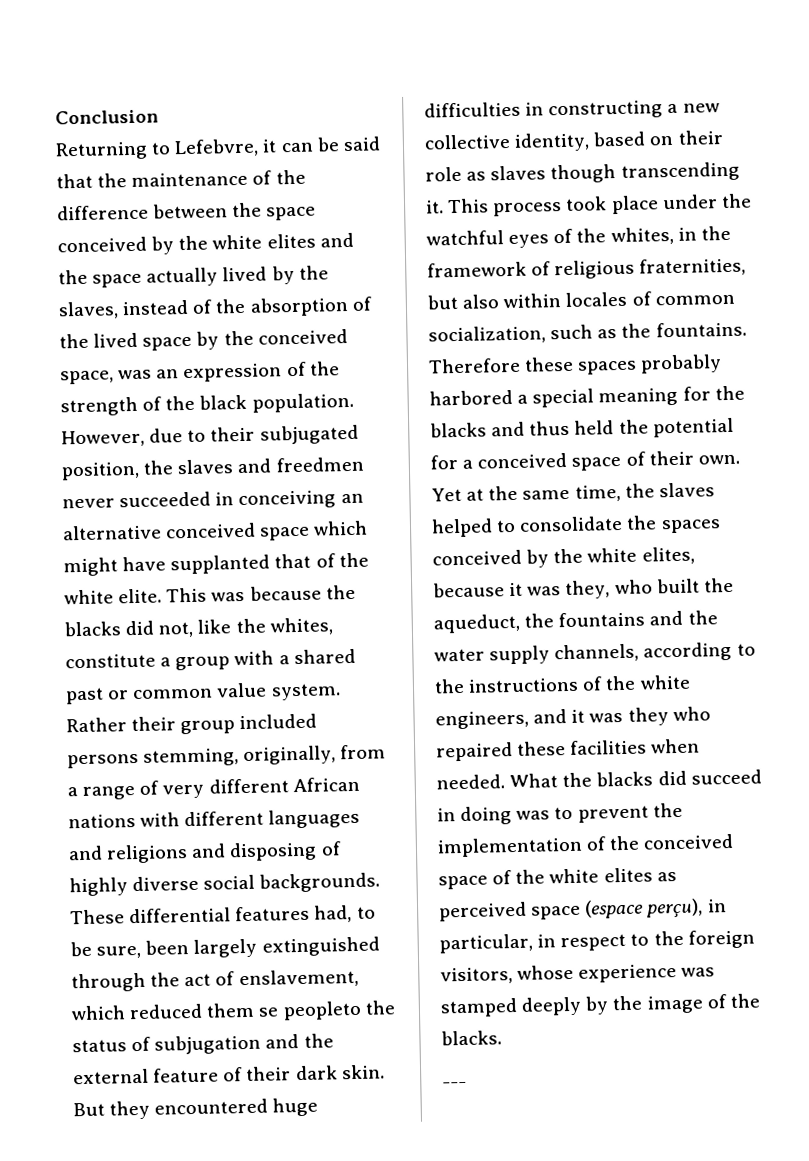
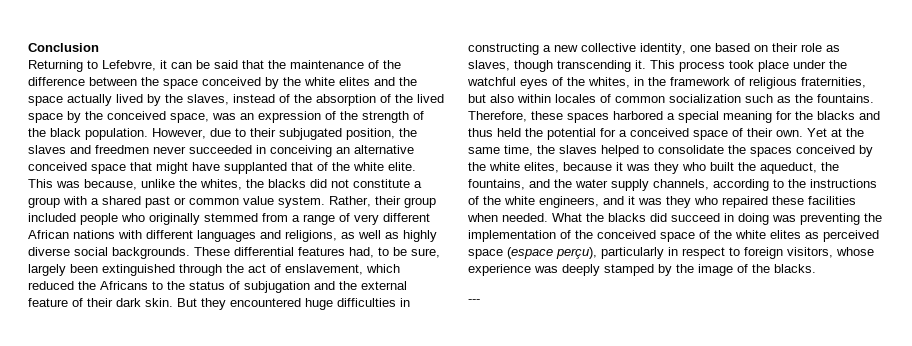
- However, due to their subjugated position, the slaves and freedmen never succeeded in conceiving an alternative conceived space which might have supplanted that of the white elite.
+ However, due to their subjugated position, the slaves and freedmen never succeeded in conceiving an alternative conceived space that might have supplanted that of the white elite.
- This was because the blacks did not, like the whites, constitute a group with a shared past or common value system.
+ This was because, unlike the whites, the blacks did not constitute a group with a shared past or common value system.
- Rather their group included persons stemming, originally, from a range of very different African nations with different languages and religions and disposing of highly diverse social backgrounds.
+ Rather, their group included people who originally stemmed from a range of very different African nations with different languages and religions, as well as highly diverse social backgrounds.
- These differential features had, to be sure, been largely extinguished through the act of enslavement, which reduced them se peopleto the status of subjugation and the external feature of their dark skin.
+ These differential features had, to be sure, largely been extinguished through the act of enslavement, which reduced the Africans to the status of subjugation and the external feature of their dark skin.
- But they encountered huge difficulties in constructing a new collective identity, based on their role as slaves though transcending it.
+ But they encountered huge difficulties in constructing a new collective identity, one based on their role as slaves, though transcending it.
- This process took place under the watchful eyes of the whites, in the framework of religious fraternities, but also within locales of common socialization, such as the fountains.
+ This process took place under the watchful eyes of the whites, in the framework of religious fraternities, but also within locales of common socialization such as the fountains.
- Therefore these spaces probably harbored a special meaning for the blacks and thus held the potential for a conceived space of their own.
+ Therefore, these spaces harbored a special meaning for the blacks and thus held the potential for a conceived space of their own.
- Yet at the same time, the slaves helped to consolidate the spaces conceived by the white elites, because it was they, who built the aqueduct, the fountains and the water supply channels, according to the instructions of the white engineers, and it was they who repaired these facilities when needed.
+ Yet at the same time, the slaves helped to consolidate the spaces conceived by the white elites, because it was they who built the aqueduct, the fountains, and the water supply channels, according to the instructions of the white engineers, and it was they who repaired these facilities when needed.
- What the blacks did succeed in doing was to prevent the implementation of the conceived space of the white elites as perceived space (espace perçu), in particular, in respect to the foreign visitors, whose experience was stamped deeply by the image of the blacks.
+ What the blacks did succeed in doing was preventing the implementation of the conceived space of the white elites as perceived space (espace perçu), particularly in respect to foreign visitors, whose experience was deeply stamped by the image of the blacks.

